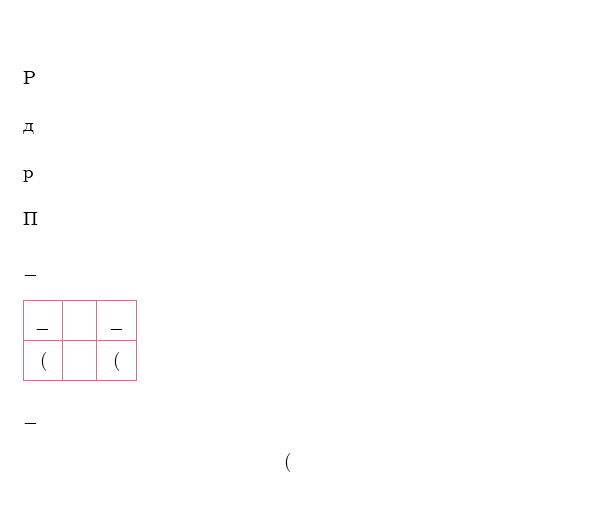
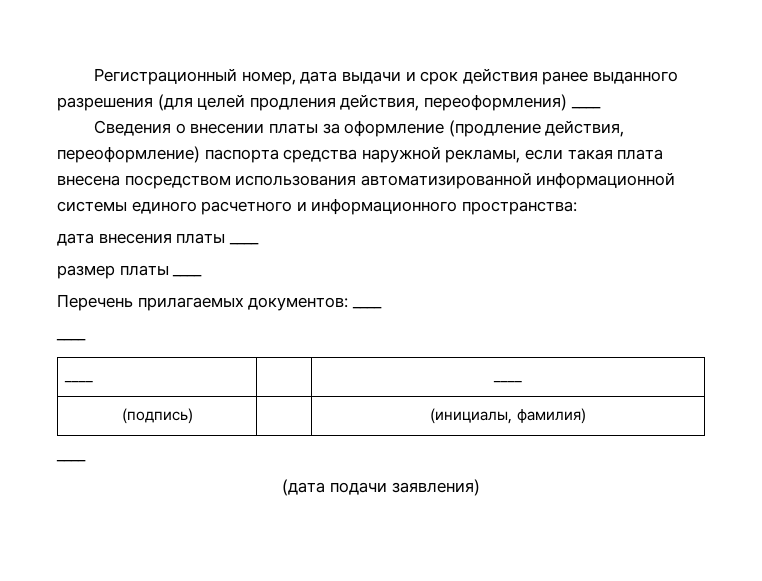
- Р
- д
- р
- П
- _
- _ | | _
- ( | | (
- _
- (
+ Регистрационный номер, дата выдачи и срок действия ранее выданного разрешения (для целей продления действия, переоформления) ____
+ Сведения о внесении платы за оформление (продление действия, переоформление) паспорта средства наружной рекламы, если такая плата внесена посредством использования автоматизированной информационной системы единого расчетного и информационного пространства:
+ дата внесения платы ____
+ размер платы ____
+ Перечень прилагаемых документов: ____
+ ____
+ ____ | | ____
+ (подпись) | | (инициалы, фамилия)
+ ____
+ (дата подачи заявления)

